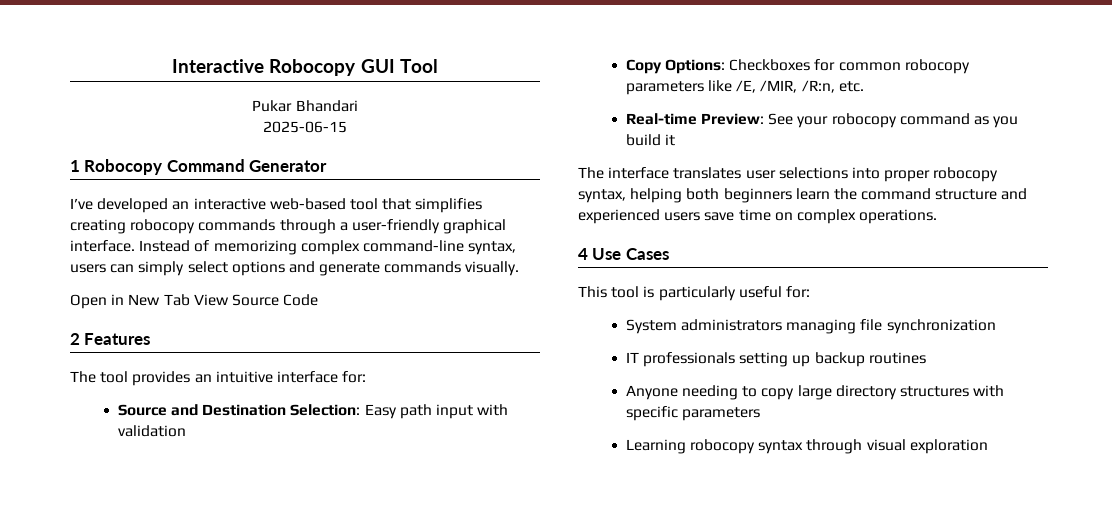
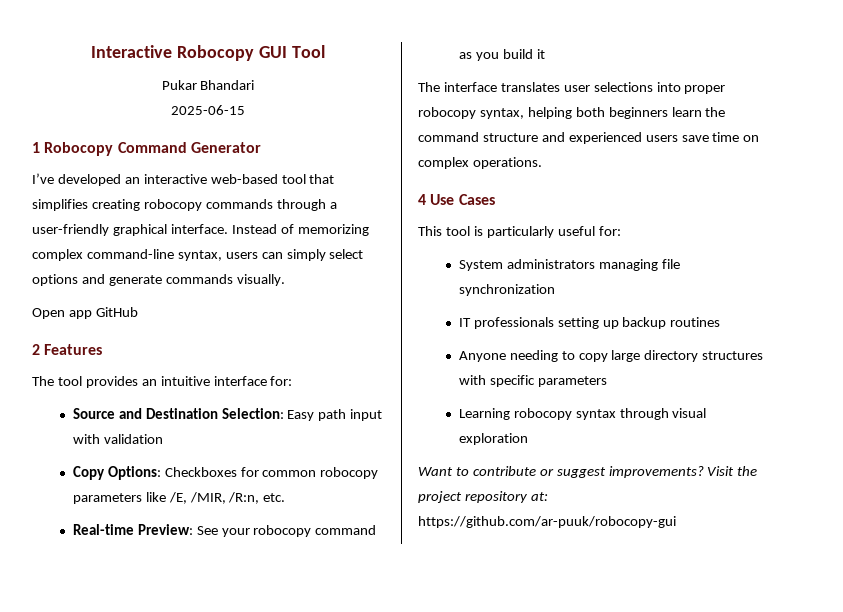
- Open in New Tab View Source Code
+ Open app GitHub
+ Want to contribute or suggest improvements? Visit the project repository at: https://github.com/ar-puuk/robocopy-gui

